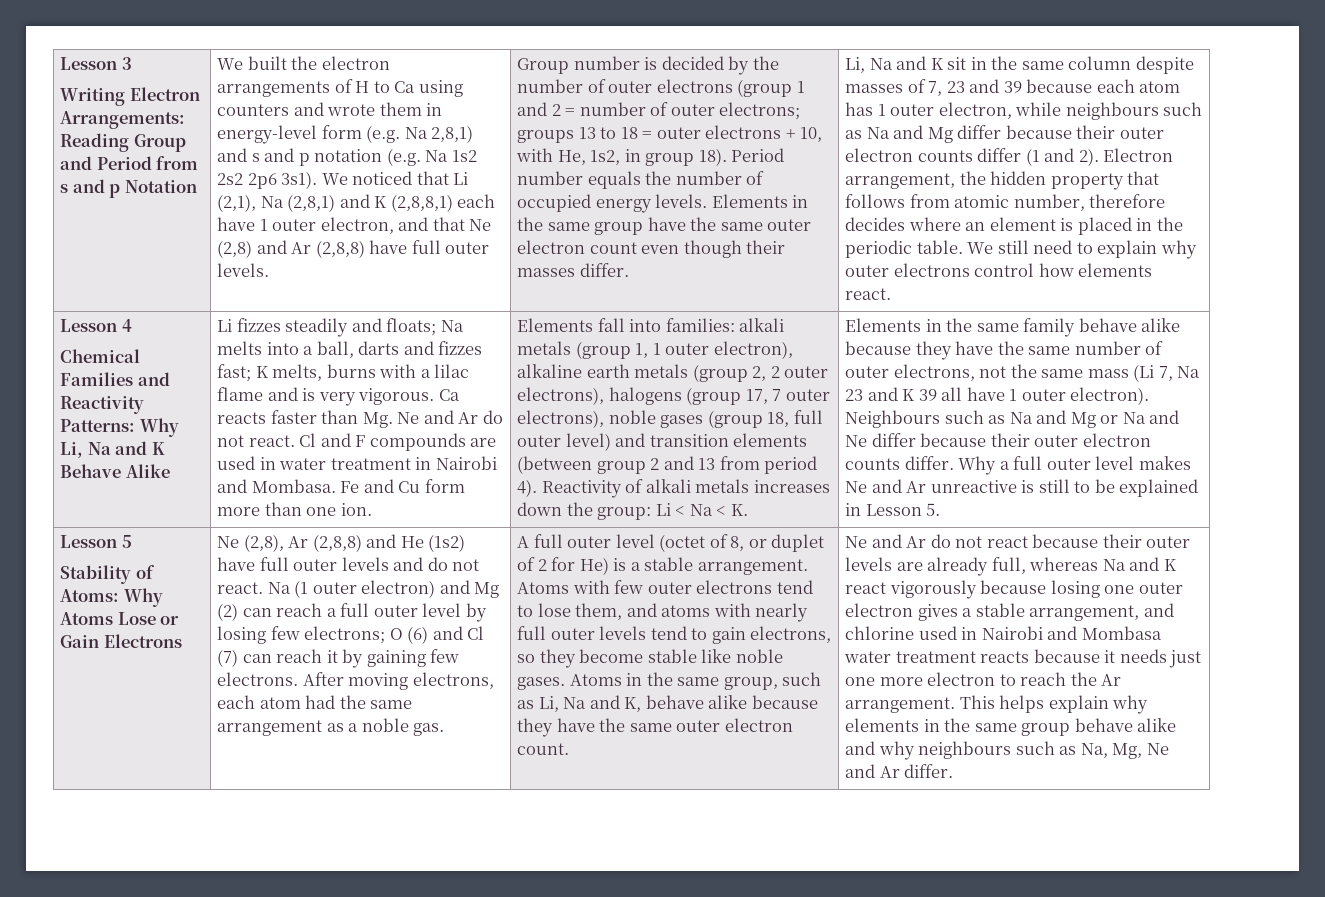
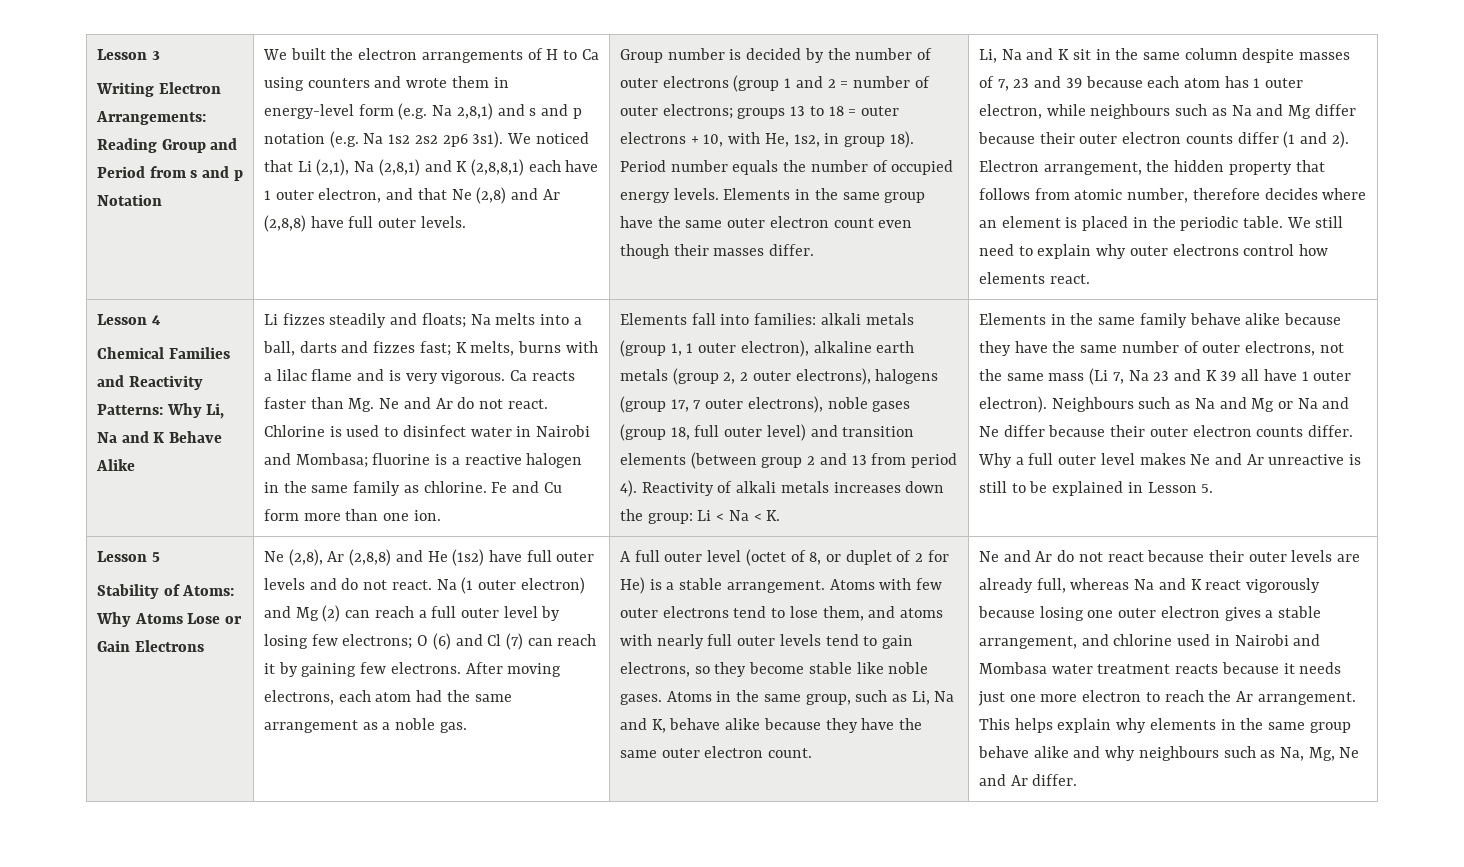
- Cl and F compounds are used in water treatment in Nairobi and Mombasa.
+ Chlorine is used to disinfect water in Nairobi and Mombasa; fluorine is a reactive halogen in the same family as chlorine.

